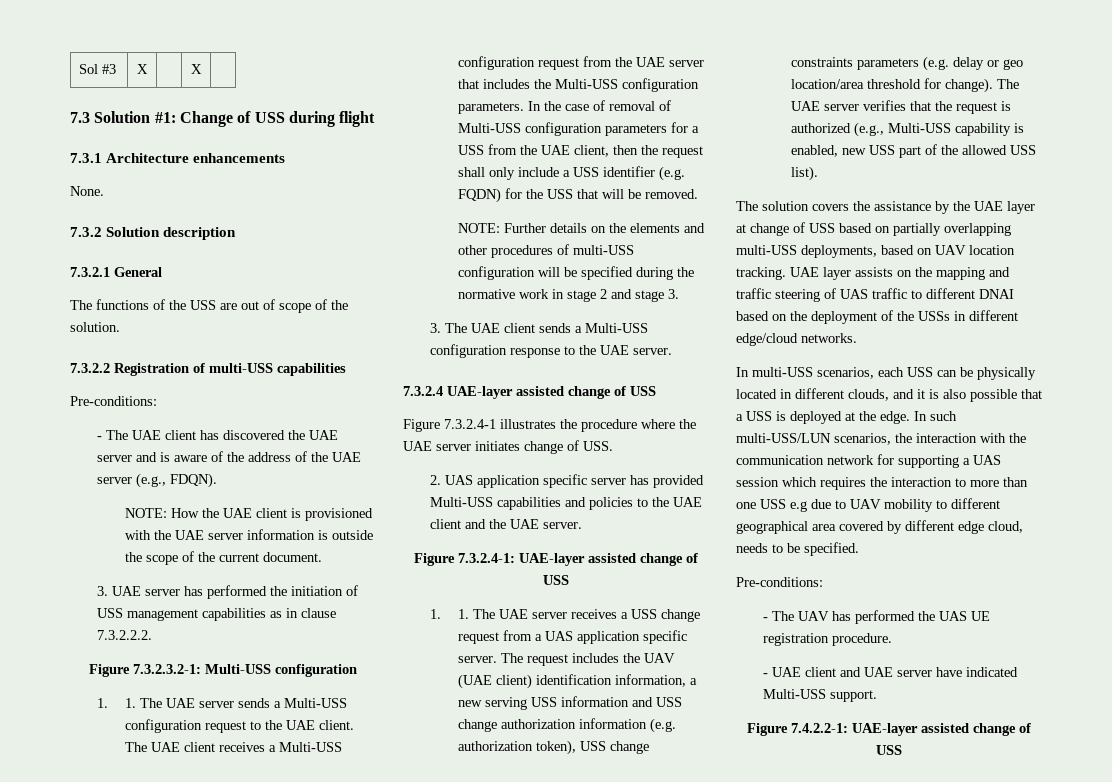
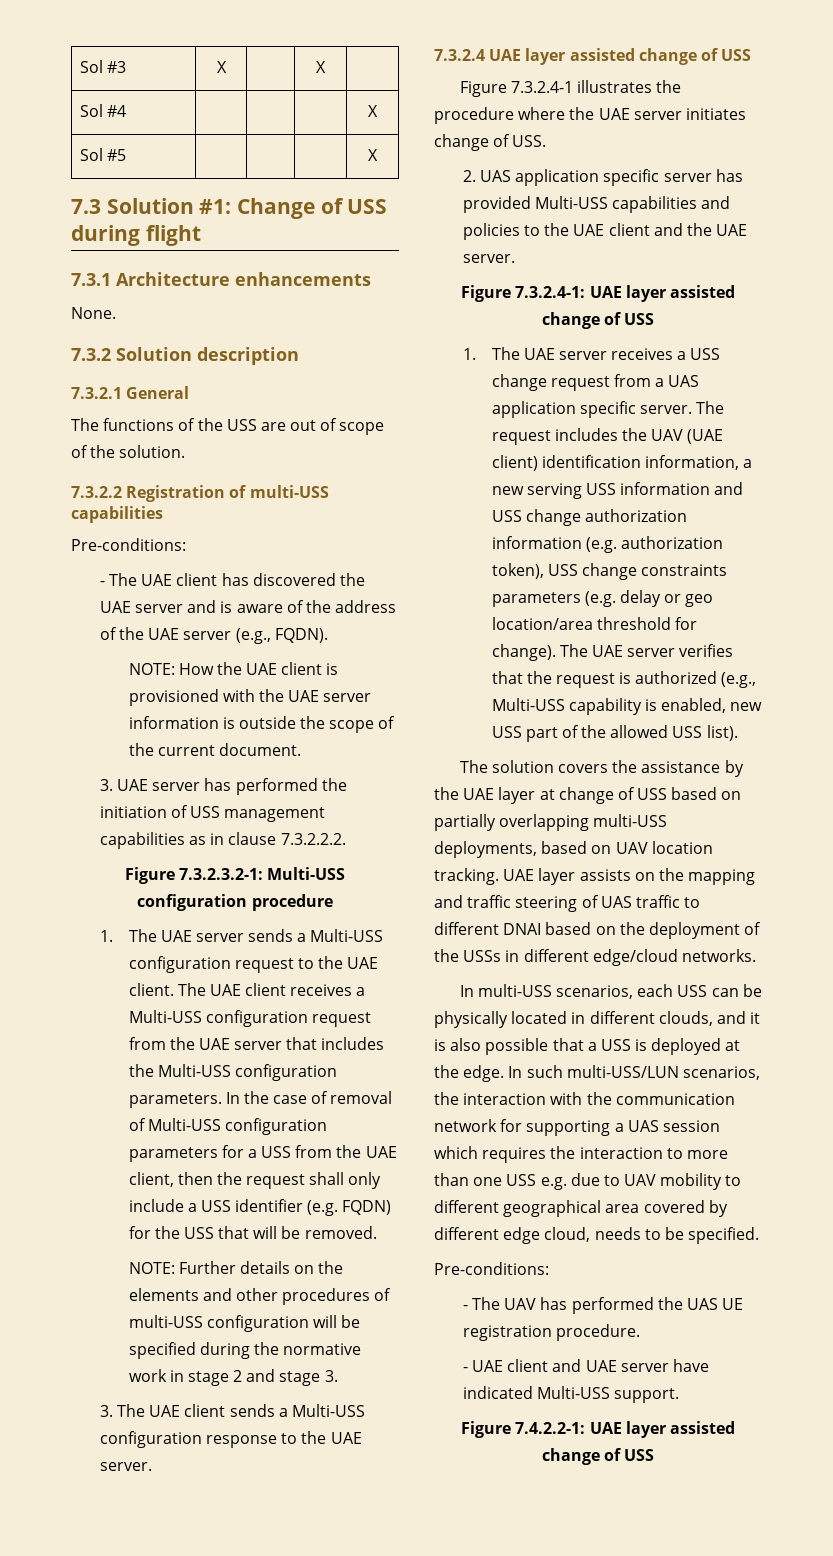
+ Sol #4 | | | | X
+ Sol #5 | | | | X
- - The UAE client has discovered the UAE server and is aware of the address of the UAE server (e.g., FDQN).
+ - The UAE client has discovered the UAE server and is aware of the address of the UAE server (e.g., FQDN).
- Figure 7.3.2.3.2-1: Multi-USS configuration
- 1. 1. The UAE server sends a Multi-USS configuration request to the UAE client.
+ Figure 7.3.2.3.2-1: Multi-USS configuration procedure
+ 1. The UAE server sends a Multi-USS configuration request to the UAE client.
- 7.3.2.4 UAE-layer assisted change of USS
+ 7.3.2.4 UAE layer assisted change of USS
- Figure 7.3.2.4-1: UAE-layer assisted change of USS
+ Figure 7.3.2.4-1: UAE layer assisted change of USS
- 1. 1. The UAE server receives a USS change request from a UAS application specific server.
+ 1. The UAE server receives a USS change request from a UAS application specific server.
- In such multi-USS/LUN scenarios, the interaction with the communication network for supporting a UAS session which requires the interaction to more than one USS e.g due to UAV mobility to different geographical area covered by different edge cloud, needs to be specified.
+ In such multi-USS/LUN scenarios, the interaction with the communication network for supporting a UAS session which requires the interaction to more than one USS e.g. due to UAV mobility to different geographical area covered by different edge cloud, needs to be specified.
- Figure 7.4.2.2-1: UAE-layer assisted change of USS
+ Figure 7.4.2.2-1: UAE layer assisted change of USS

